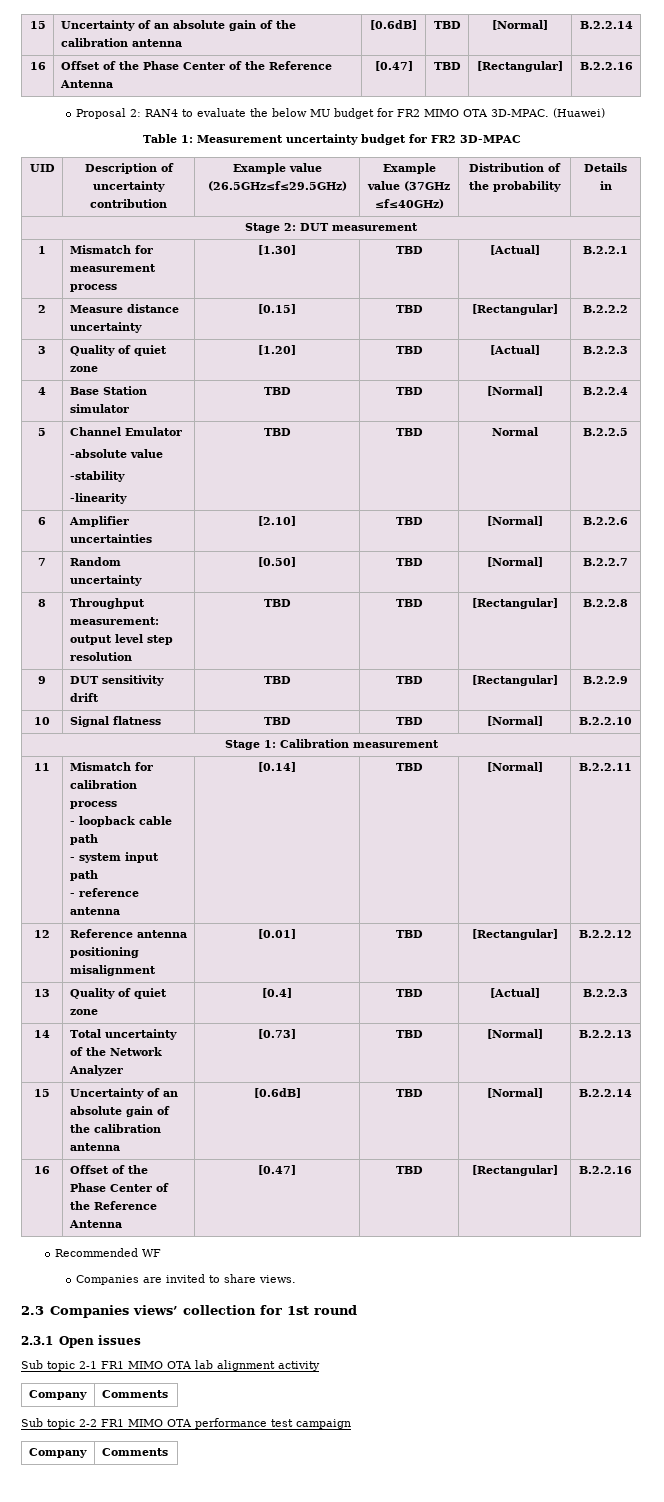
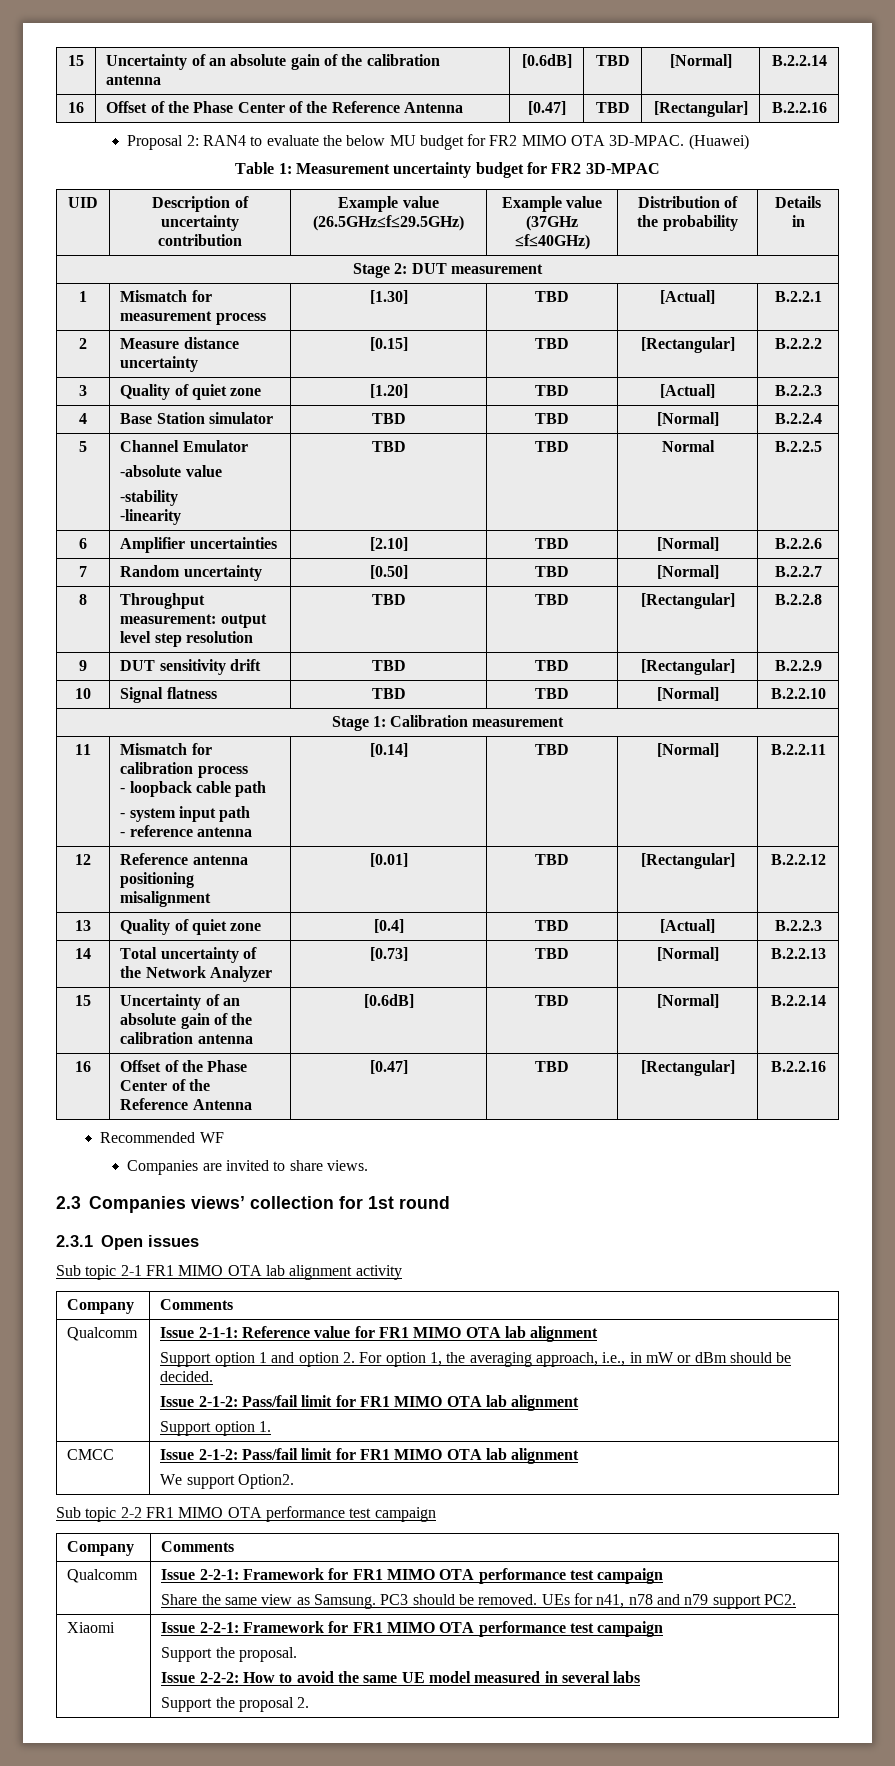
+ Qualcomm | Issue 2-1-1: Reference value for FR1 MIMO OTA lab alignment
+ Support option 1 and option 2. For option 1, the averaging approach, i.e., in mW or dBm should be decided.
+ Issue 2-1-2: Pass/fail limit for FR1 MIMO OTA lab alignment
+ Support option 1.
+ CMCC | Issue 2-1-2: Pass/fail limit for FR1 MIMO OTA lab alignment
+ We support Option2.
+ Qualcomm | Issue 2-2-1: Framework for FR1 MIMO OTA performance test campaign
+ Share the same view as Samsung. PC3 should be removed. UEs for n41, n78 and n79 support PC2.
+ Xiaomi | Issue 2-2-1: Framework for FR1 MIMO OTA performance test campaign
+ Support the proposal.
+ Issue 2-2-2: How to avoid the same UE model measured in several labs
+ Support the proposal 2.

